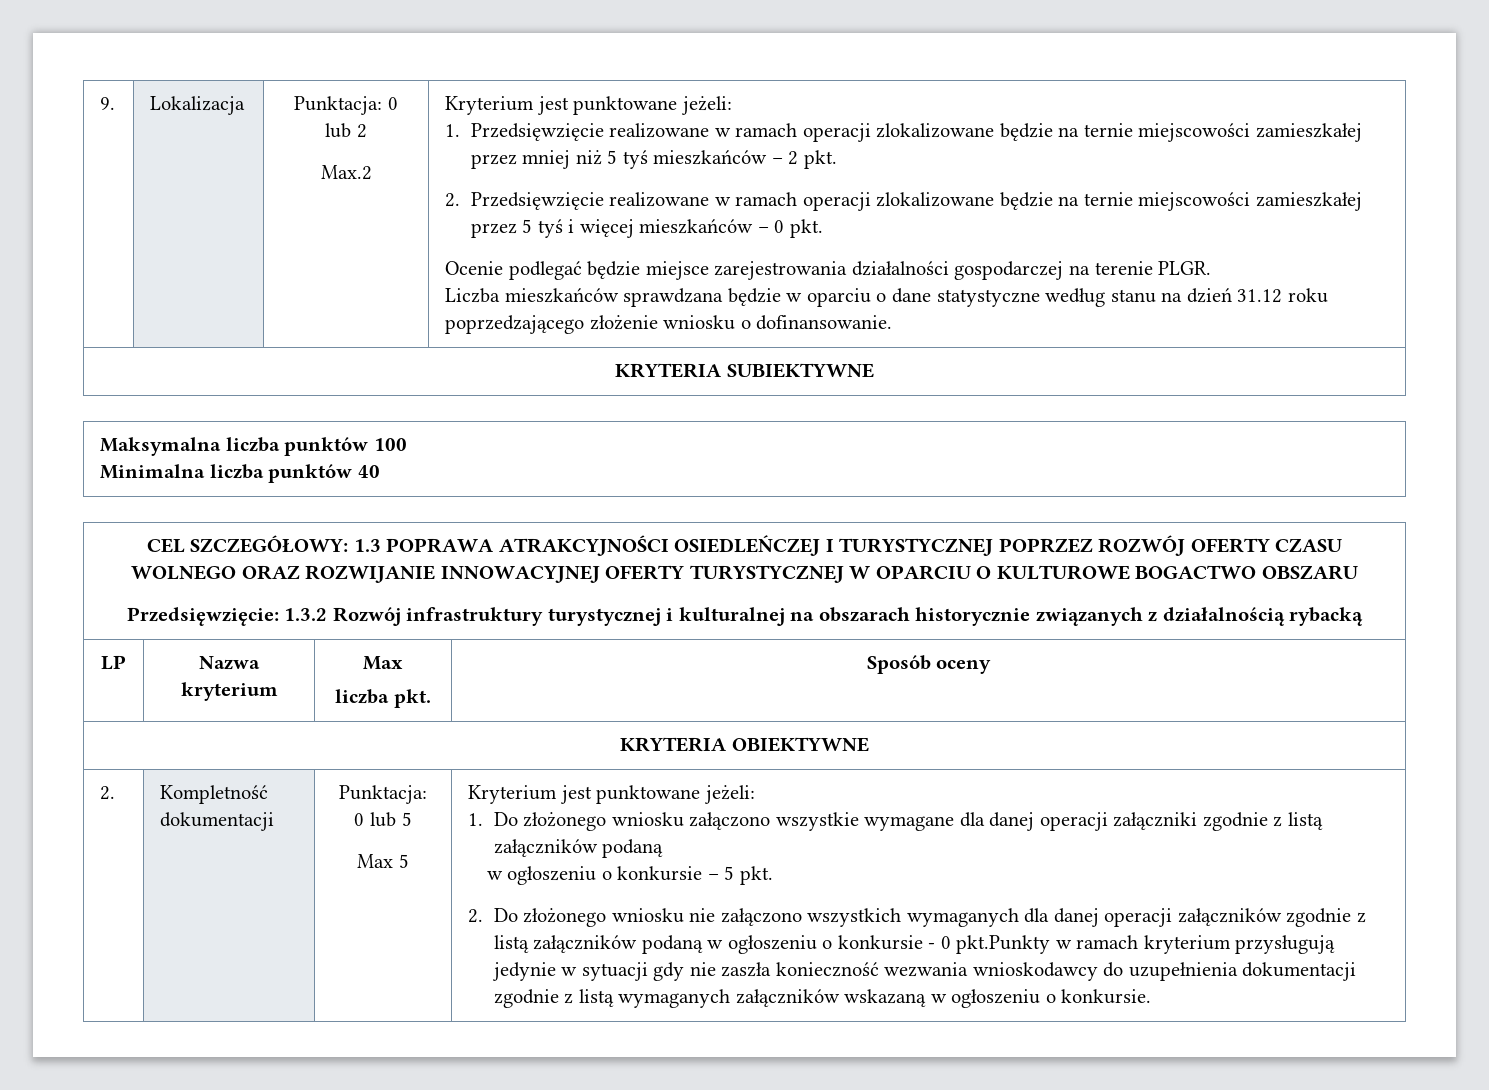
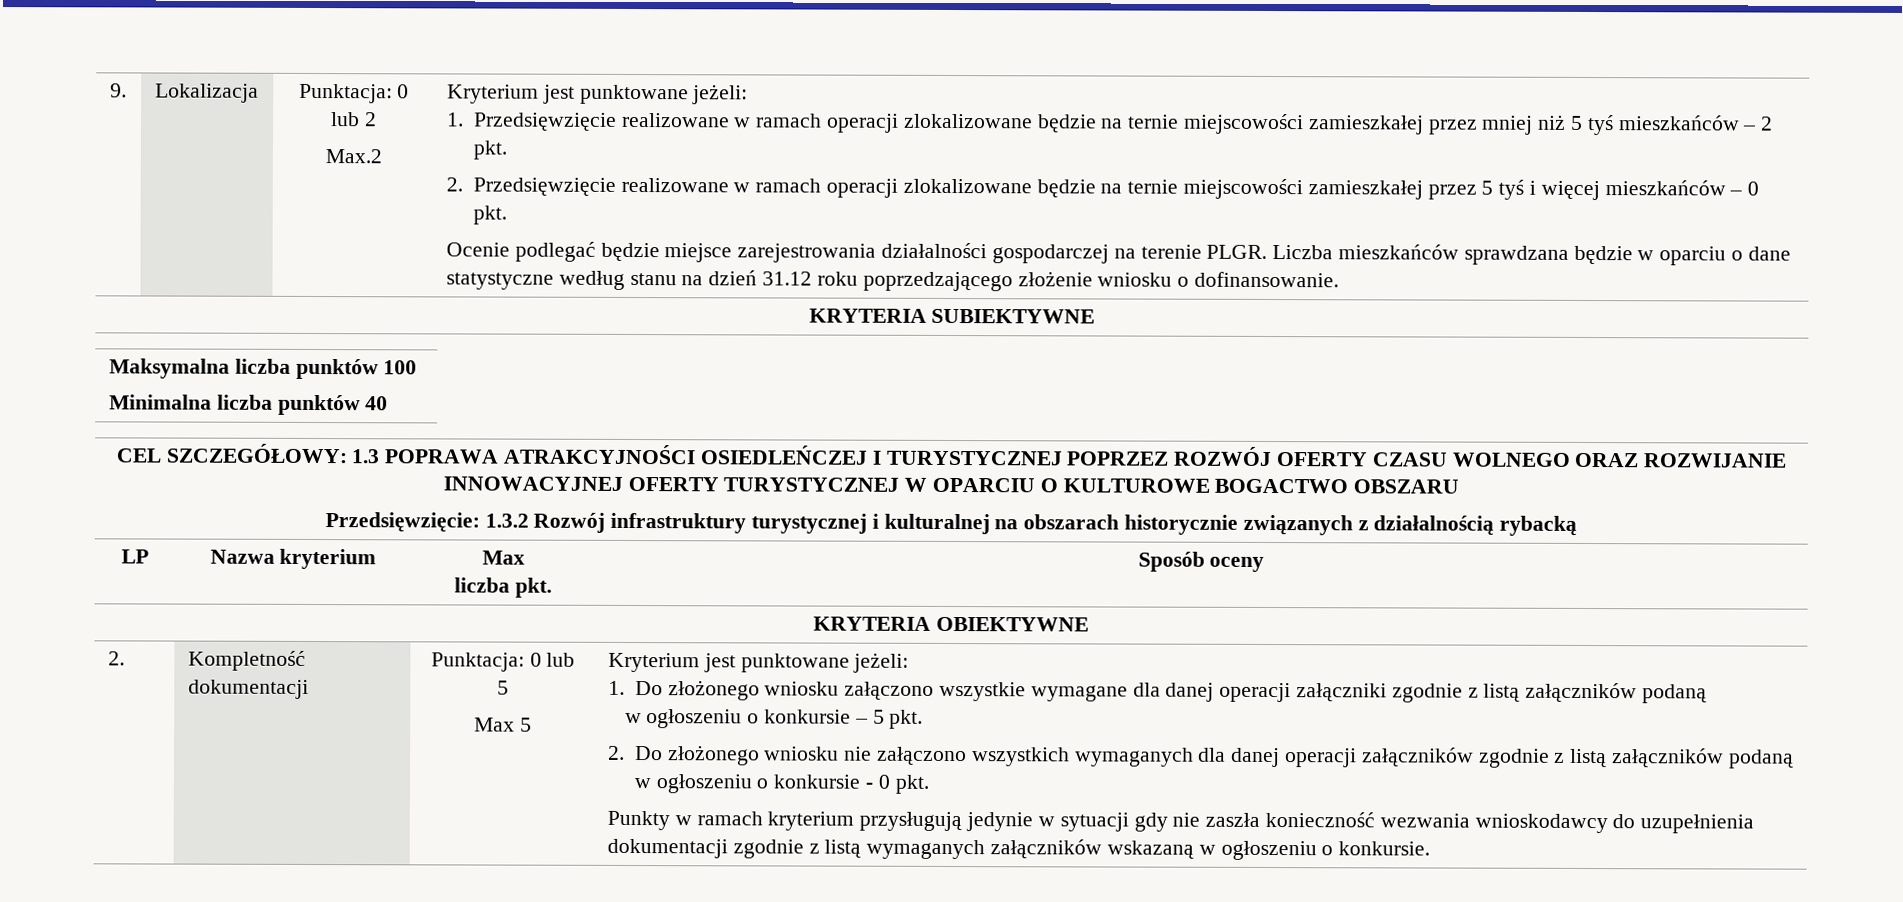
- Ocenie podlegać będzie miejsce zarejestrowania działalności gospodarczej na terenie PLGR.
- Liczba mieszkańców sprawdzana będzie w oparciu o dane statystyczne według stanu na dzień 31.12 roku poprzedzającego złożenie wniosku o dofinansowanie.
+ Ocenie podlegać będzie miejsce zarejestrowania działalności gospodarczej na terenie PLGR. Liczba mieszkańców sprawdzana będzie w oparciu o dane statystyczne według stanu na dzień 31.12 roku poprzedzającego złożenie wniosku o dofinansowanie.
- 2. Do złożonego wniosku nie załączono wszystkich wymaganych dla danej operacji załączników zgodnie z listą załączników podaną w ogłoszeniu o konkursie - 0 pkt.Punkty w ramach kryterium przysługują jedynie w sytuacji gdy nie zaszła konieczność wezwania wnioskodawcy do uzupełnienia dokumentacji zgodnie z listą wymaganych załączników wskazaną w ogłoszeniu o konkursie.
+ 2. Do złożonego wniosku nie załączono wszystkich wymaganych dla danej operacji załączników zgodnie z listą załączników podaną w ogłoszeniu o konkursie - 0 pkt.
+ Punkty w ramach kryterium przysługują jedynie w sytuacji gdy nie zaszła konieczność wezwania wnioskodawcy do uzupełnienia dokumentacji zgodnie z listą wymaganych załączników wskazaną w ogłoszeniu o konkursie.

